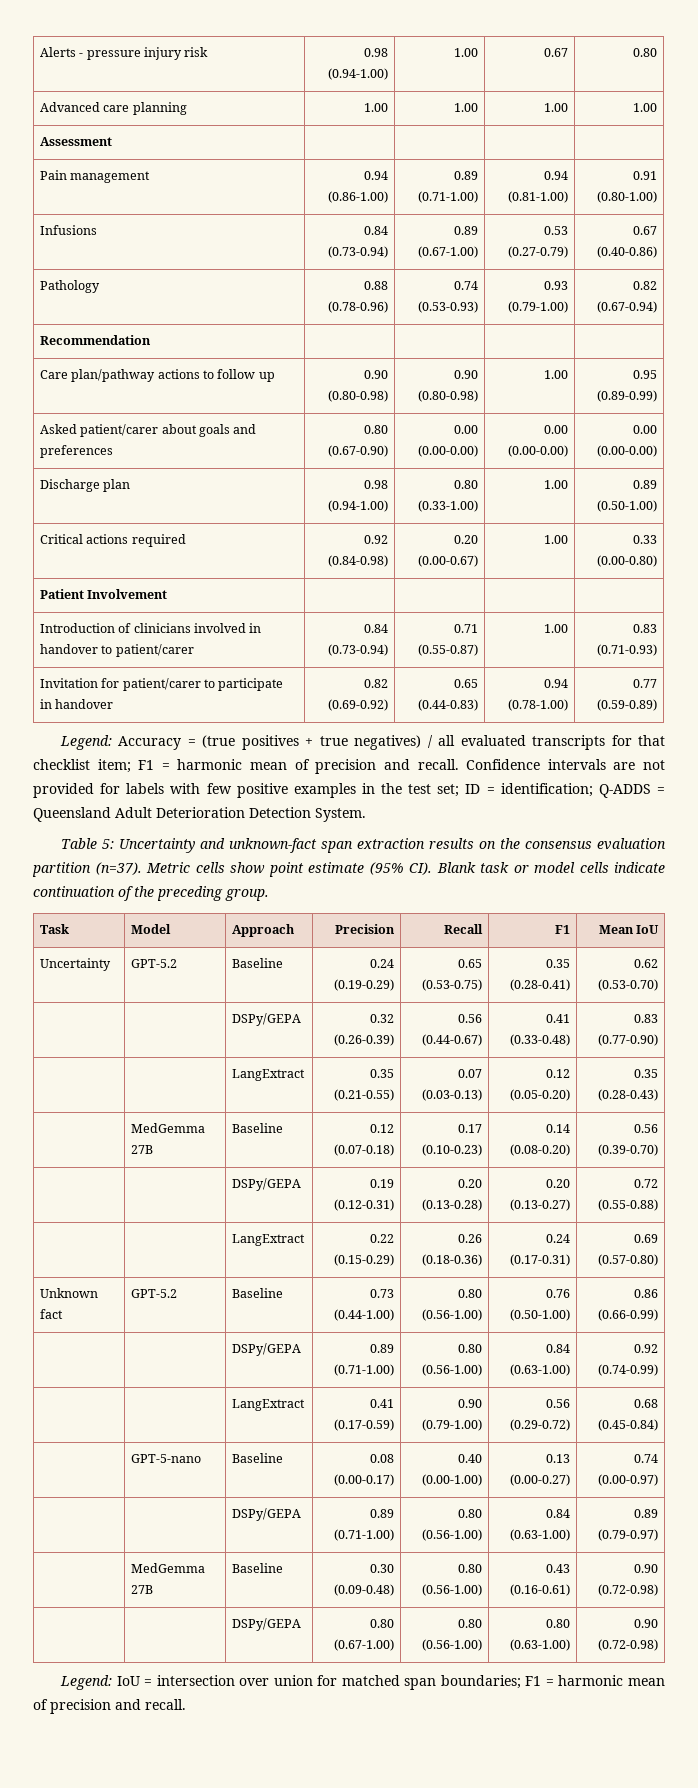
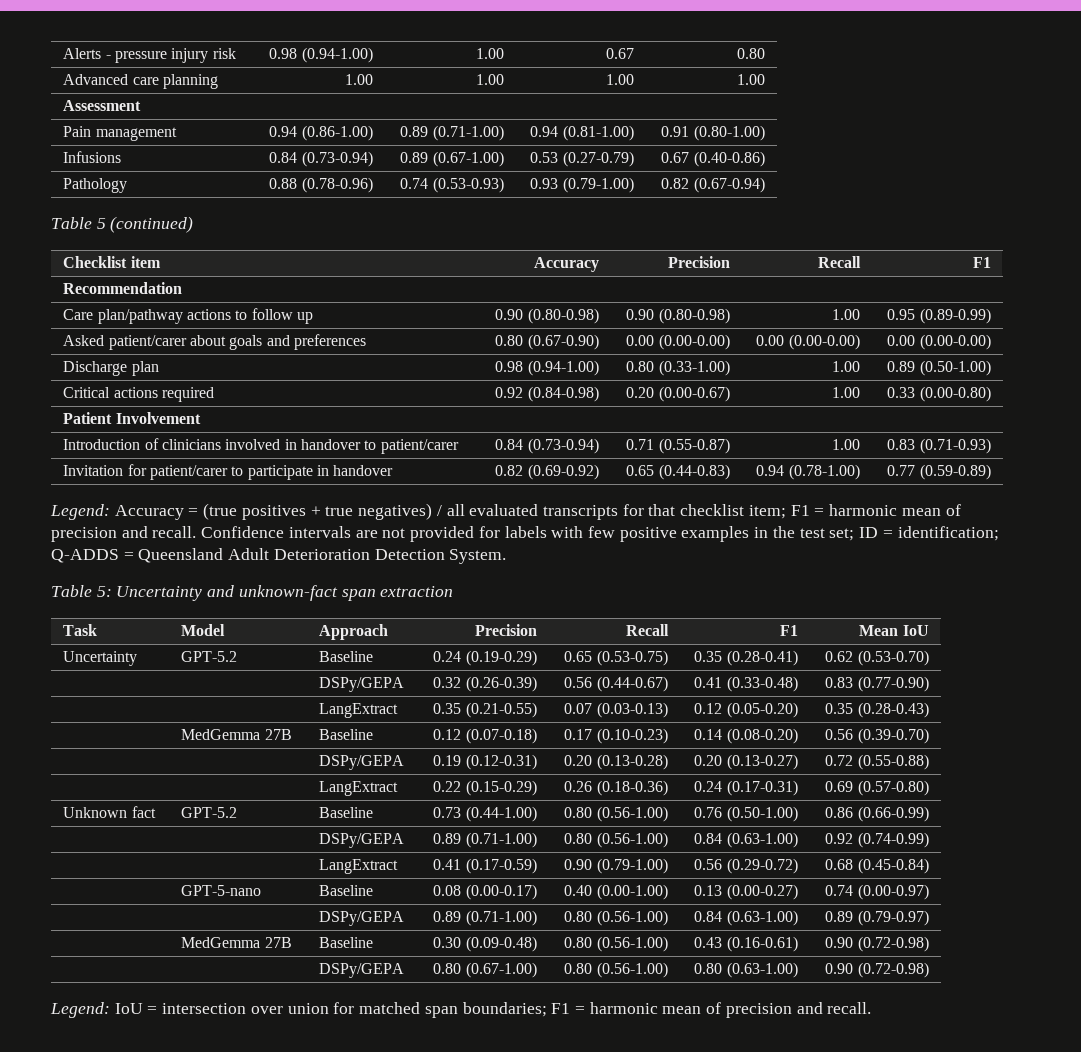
+ Table 5 (continued)
+ Checklist item | Accuracy | Precision | Recall | F1
- Table 5: Uncertainty and unknown-fact span extraction results on the consensus evaluation partition (n=37). Metric cells show point estimate (95% CI). Blank task or model cells indicate continuation of the preceding group.
+ Table 5: Uncertainty and unknown-fact span extraction

